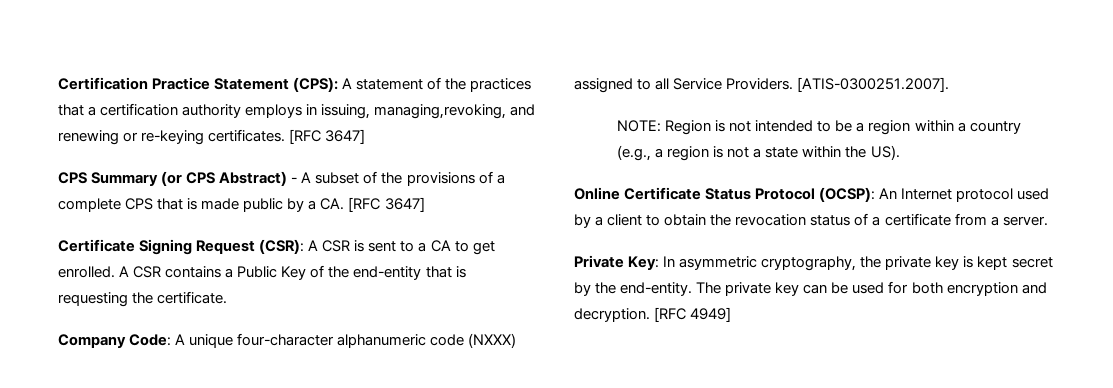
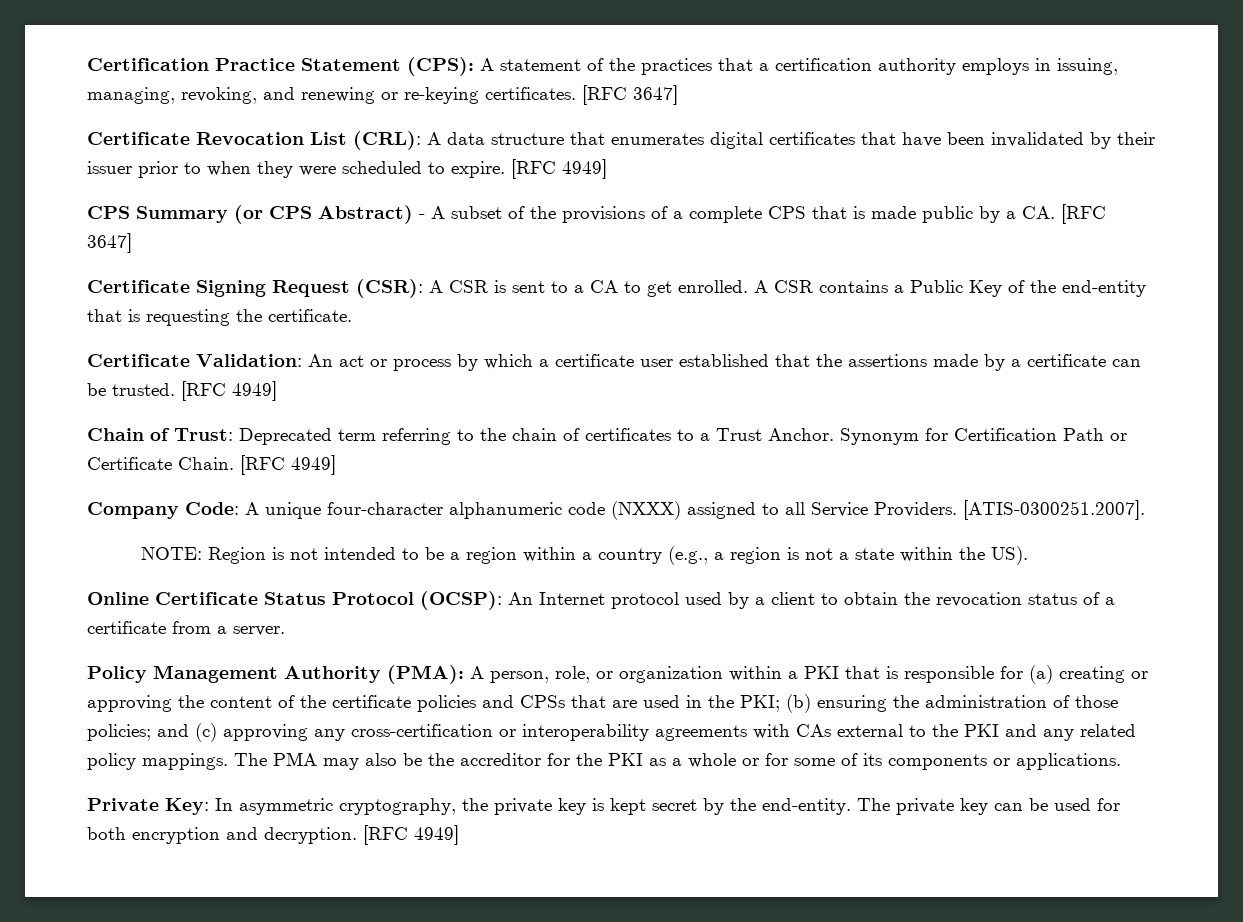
- Certification Practice Statement (CPS): A statement of the practices that a certification authority employs in issuing, managing,revoking, and renewing or re-keying certificates.
+ Certification Practice Statement (CPS): A statement of the practices that a certification authority employs in issuing, managing, revoking, and renewing or re-keying certificates.
+ Certificate Revocation List (CRL): A data structure that enumerates digital certificates that have been invalidated by their issuer prior to when they were scheduled to expire. [RFC 4949]
+ Certificate Validation: An act or process by which a certificate user established that the assertions made by a certificate can be trusted. [RFC 4949]
+ Chain of Trust: Deprecated term referring to the chain of certificates to a Trust Anchor. Synonym for Certification Path or Certificate Chain. [RFC 4949]
+ Policy Management Authority (PMA): A person, role, or organization within a PKI that is responsible for (a) creating or approving the content of the certificate policies and CPSs that are used in the PKI; (b) ensuring the administration of those policies; and (c) approving any cross-certification or interoperability agreements with CAs external to the PKI and any related policy mappings. The PMA may also be the accreditor for the PKI as a whole or for some of its components or applications.

